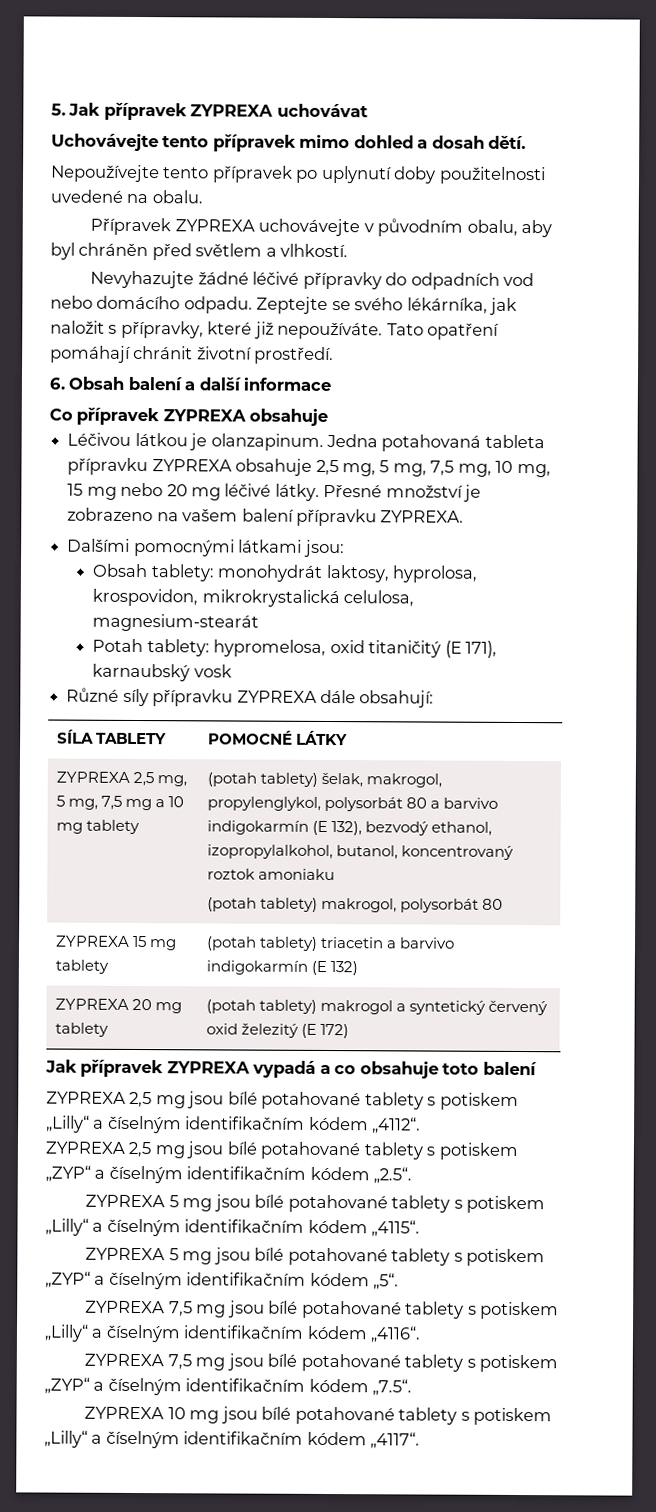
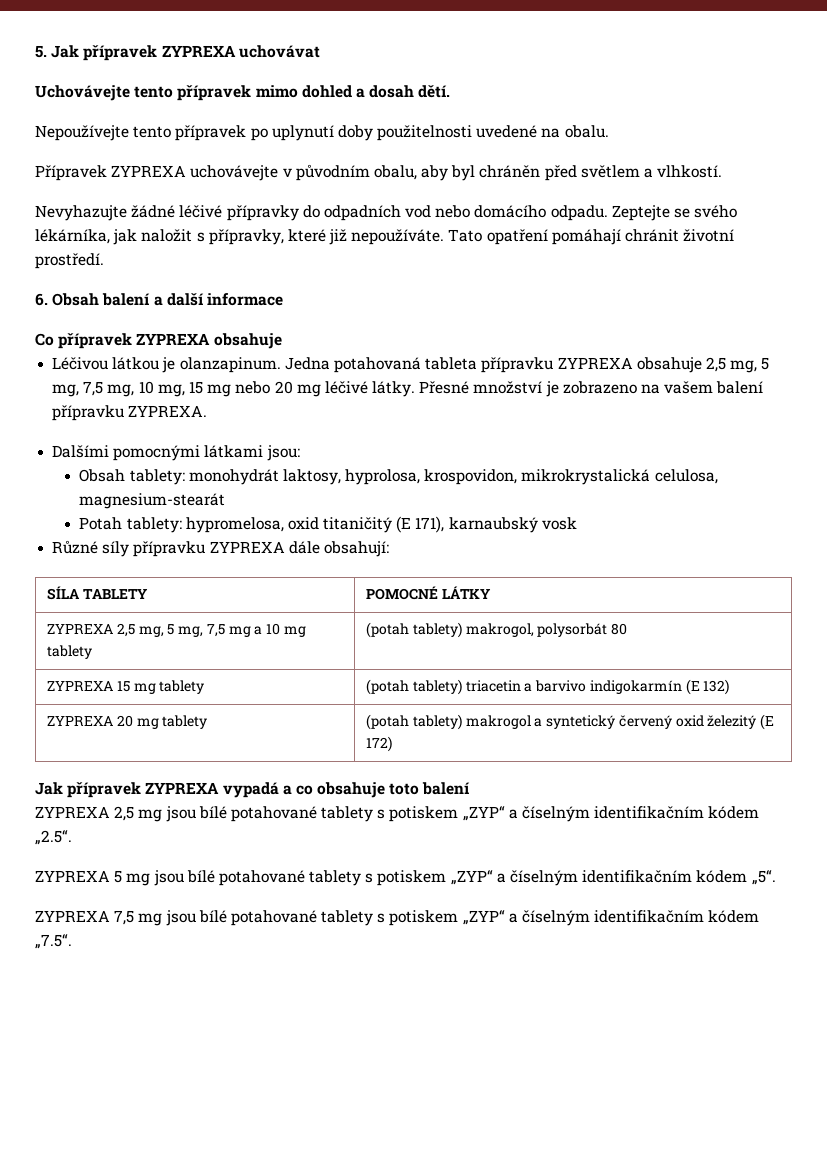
- ZYPREXA 2,5 mg, 5 mg, 7,5 mg a 10 mg tablety | (potah tablety) šelak, makrogol, propylenglykol, polysorbát 80 a barvivo indigokarmín (E 132), bezvodý ethanol, izopropylalkohol, butanol, koncentrovaný roztok amoniaku
- (potah tablety) makrogol, polysorbát 80
+ ZYPREXA 2,5 mg, 5 mg, 7,5 mg a 10 mg tablety | (potah tablety) makrogol, polysorbát 80
- ZYPREXA 2,5 mg jsou bílé potahované tablety s potiskem „Lilly“ a číselným identifikačním kódem „4112“.
- ZYPREXA 5 mg jsou bílé potahované tablety s potiskem „Lilly“ a číselným identifikačním kódem „4115“.
- ZYPREXA 7,5 mg jsou bílé potahované tablety s potiskem „Lilly“ a číselným identifikačním kódem „4116“.
- ZYPREXA 10 mg jsou bílé potahované tablety s potiskem „Lilly“ a číselným identifikačním kódem „4117“.

